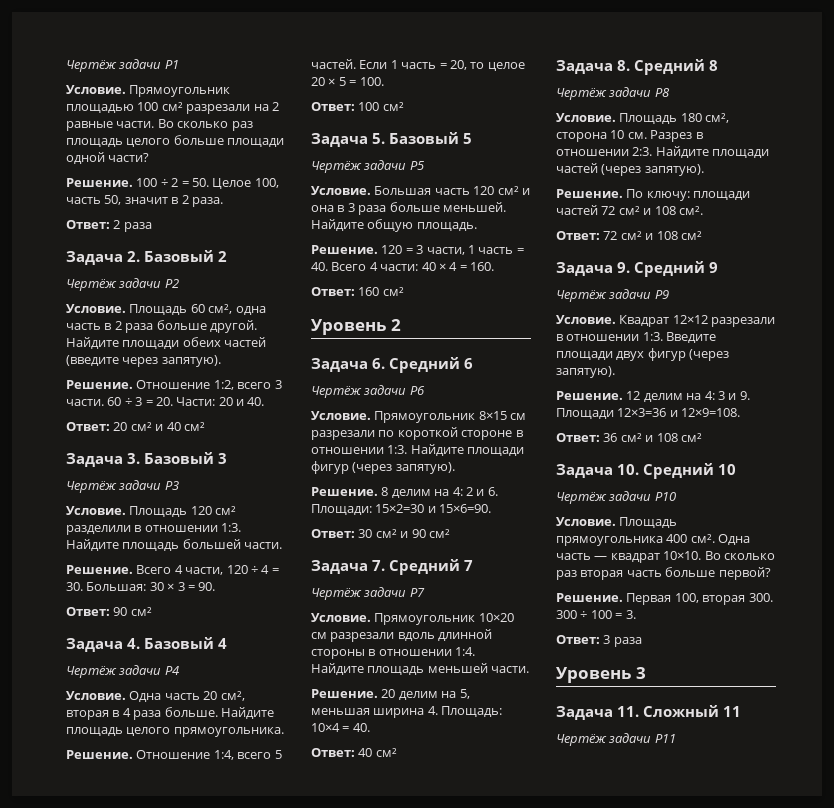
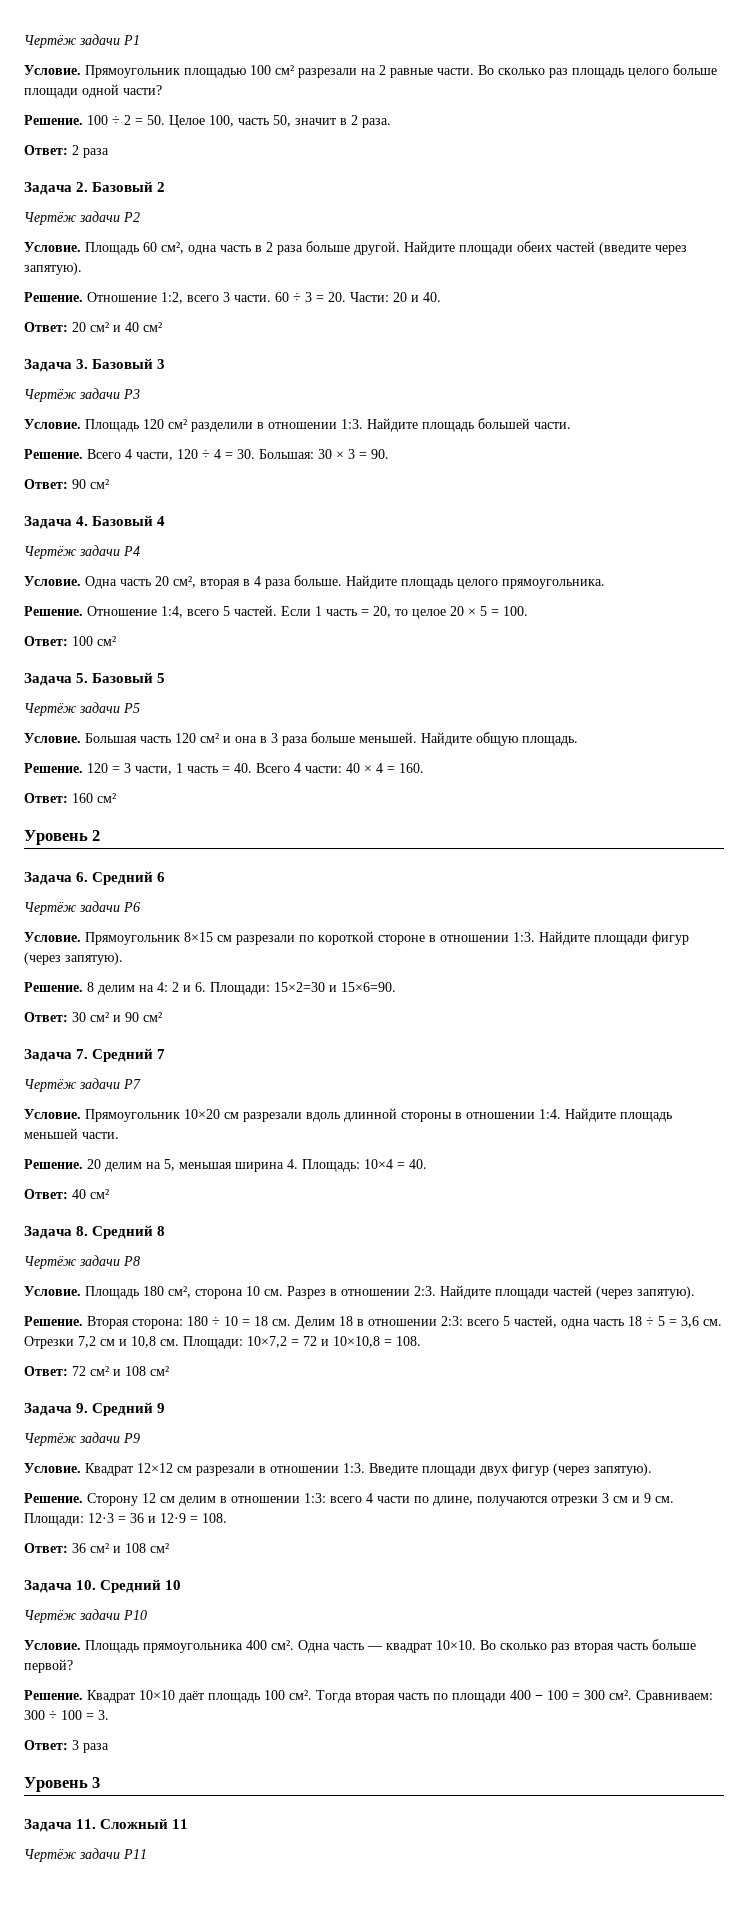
- По ключу: площади частей 72 см² и 108 см².
+ Вторая сторона: 180 ÷ 10 = 18 см. Делим 18 в отношении 2:3: всего 5 частей, одна часть 18 ÷ 5 = 3,6 см. Отрезки 7,2 см и 10,8 см. Площади: 10×7,2 = 72 и 10×10,8 = 108.
- Квадрат 12×12 разрезали в отношении 1:3.
+ Квадрат 12×12 см разрезали в отношении 1:3.
- 12 делим на 4: 3 и 9. Площади 12×3=36 и 12×9=108.
+ Сторону 12 см делим в отношении 1:3: всего 4 части по длине, получаются отрезки 3 см и 9 см. Площади: 12·3 = 36 и 12·9 = 108.
- Первая 100, вторая 300. 300 ÷ 100 = 3.
+ Квадрат 10×10 даёт площадь 100 см². Тогда вторая часть по площади 400 − 100 = 300 см². Сравниваем: 300 ÷ 100 = 3.

